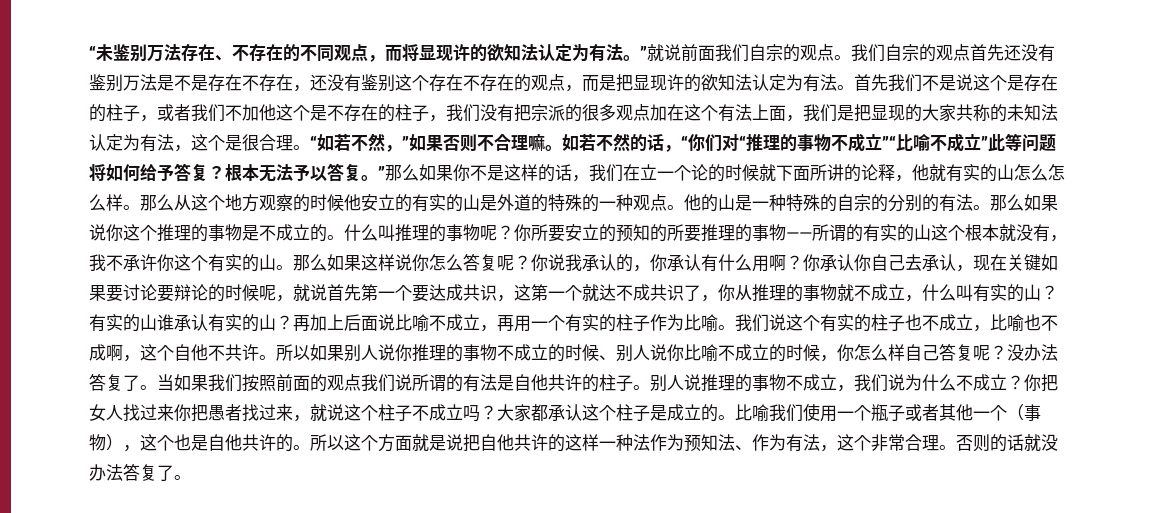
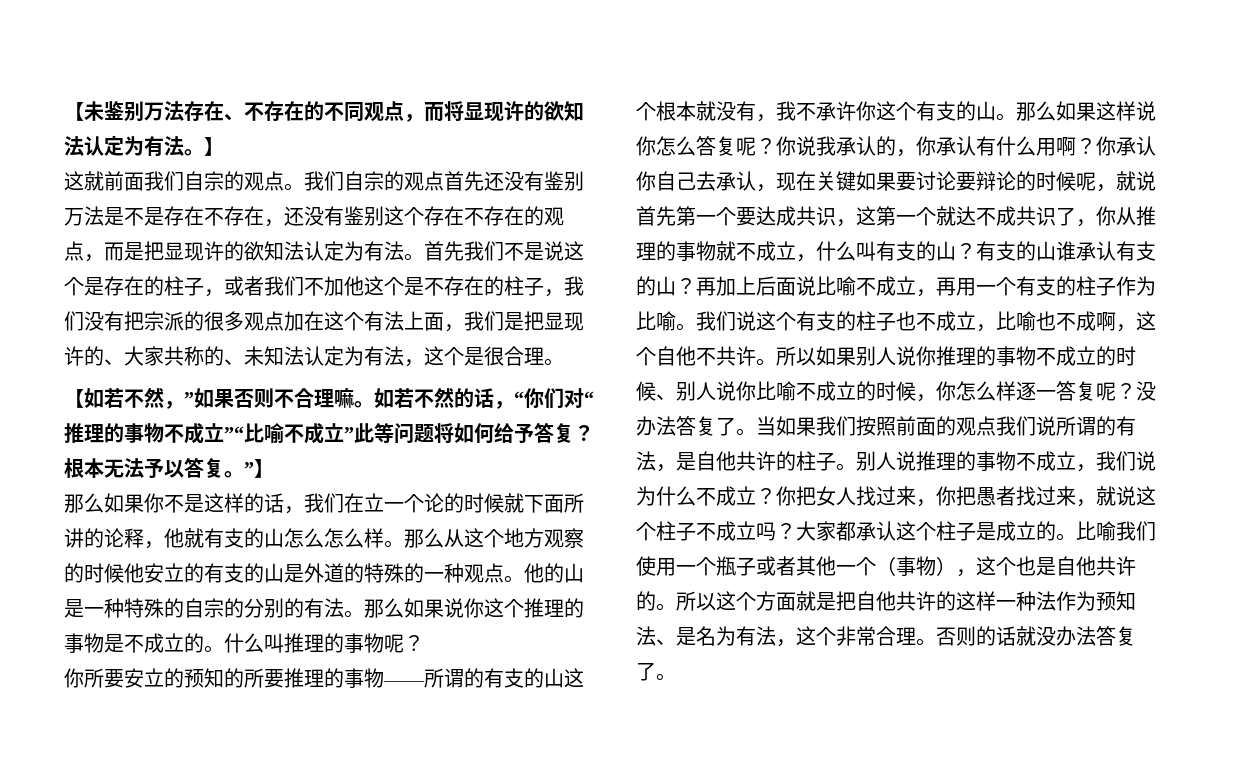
- “未鉴别万法存在、不存在的不同观点，而将显现许的欲知法认定为有法。”就说前面我们自宗的观点。
+ 【未鉴别万法存在、不存在的不同观点，而将显现许的欲知法认定为有法。】
+ 这就前面我们自宗的观点。
- 首先我们不是说这个是存在的柱子，或者我们不加他这个是不存在的柱子，我们没有把宗派的很多观点加在这个有法上面，我们是把显现的大家共称的未知法认定为有法，这个是很合理。“如若不然，”如果否则不合理嘛。
+ 首先我们不是说这个是存在的柱子，或者我们不加他这个是不存在的柱子，我们没有把宗派的很多观点加在这个有法上面，我们是把显现许的、大家共称的、未知法认定为有法，这个是很合理。
+ 【如若不然，”如果否则不合理嘛。
- 根本无法予以答复。”那么如果你不是这样的话，我们在立一个论的时候就下面所讲的论释，他就有实的山怎么怎么样。
+ 根本无法予以答复。”】
+ 那么如果你不是这样的话，我们在立一个论的时候就下面所讲的论释，他就有支的山怎么怎么样。
- 那么从这个地方观察的时候他安立的有实的山是外道的特殊的一种观点。
+ 那么从这个地方观察的时候他安立的有支的山是外道的特殊的一种观点。
- 什么叫推理的事物呢？你所要安立的预知的所要推理的事物——所谓的有实的山这个根本就没有，我不承许你这个有实的山。
+ 什么叫推理的事物呢？
+ 你所要安立的预知的所要推理的事物——所谓的有支的山这个根本就没有，我不承许你这个有支的山。
- 你承认你自己去承认，现在关键如果要讨论要辩论的时候呢，就说首先第一个要达成共识，这第一个就达不成共识了，你从推理的事物就不成立，什么叫有实的山？
+ 你承认你自己去承认，现在关键如果要讨论要辩论的时候呢，就说首先第一个要达成共识，这第一个就达不成共识了，你从推理的事物就不成立，什么叫有支的山？
- 有实的山谁承认有实的山？
+ 有支的山谁承认有支的山？
- 再加上后面说比喻不成立，再用一个有实的柱子作为比喻。
+ 再加上后面说比喻不成立，再用一个有支的柱子作为比喻。
- 我们说这个有实的柱子也不成立，比喻也不成啊，这个自他不共许。
+ 我们说这个有支的柱子也不成立，比喻也不成啊，这个自他不共许。
- 所以如果别人说你推理的事物不成立的时候、别人说你比喻不成立的时候，你怎么样自己答复呢？
+ 所以如果别人说你推理的事物不成立的时候、别人说你比喻不成立的时候，你怎么样逐一答复呢？
- 当如果我们按照前面的观点我们说所谓的有法是自他共许的柱子。
+ 当如果我们按照前面的观点我们说所谓的有法，是自他共许的柱子。
- 你把女人找过来你把愚者找过来，就说这个柱子不成立吗？
+ 你把女人找过来，你把愚者找过来，就说这个柱子不成立吗？
- 所以这个方面就是说把自他共许的这样一种法作为预知法、作为有法，这个非常合理。
+ 所以这个方面就是把自他共许的这样一种法作为预知法、是名为有法，这个非常合理。

